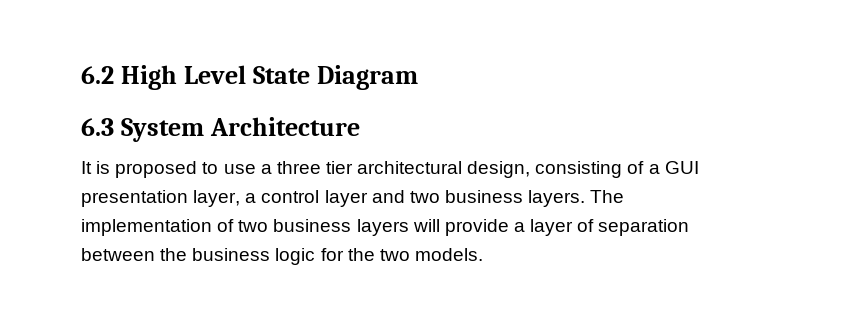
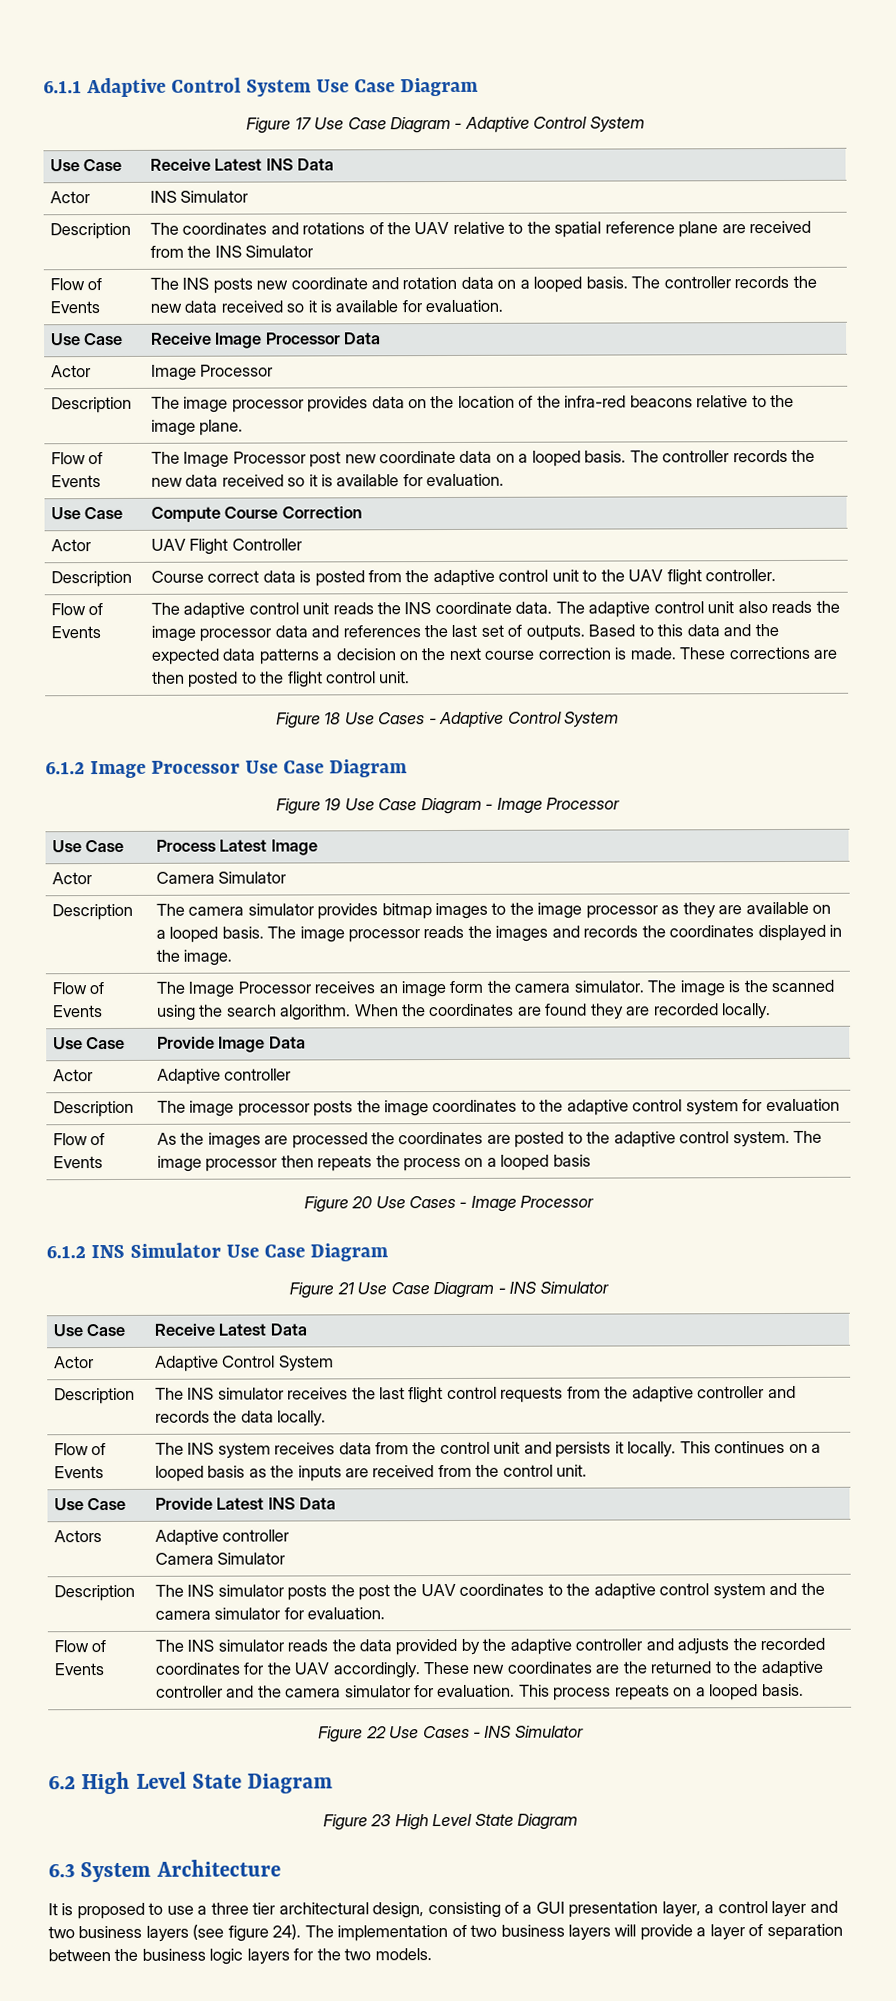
+ 6.1.1 Adaptive Control System Use Case Diagram
+ Figure 17 Use Case Diagram - Adaptive Control System
+ Use Case | Receive Latest INS Data
+ Actor | INS Simulator
+ Description | The coordinates and rotations of the UAV relative to the spatial reference plane are received from the INS Simulator
+ Flow of Events | The INS posts new coordinate and rotation data on a looped basis. The controller records the new data received so it is available for evaluation.
+ Use Case | Receive Image Processor Data
+ Actor | Image Processor
+ Description | The image processor provides data on the location of the infra-red beacons relative to the image plane.
+ Flow of Events | The Image Processor post new coordinate data on a looped basis. The controller records the new data received so it is available for evaluation.
+ Use Case | Compute Course Correction
+ Actor | UAV Flight Controller
+ Description | Course correct data is posted from the adaptive control unit to the UAV flight controller.
+ Flow of Events | The adaptive control unit reads the INS coordinate data. The adaptive control unit also reads the image processor data and references the last set of outputs. Based to this data and the expected data patterns a decision on the next course correction is made. These corrections are then posted to the flight control unit.
+ Figure 18 Use Cases - Adaptive Control System
+ 6.1.2 Image Processor Use Case Diagram
+ Figure 19 Use Case Diagram - Image Processor
+ Use Case | Process Latest Image
+ Actor | Camera Simulator
+ Description | The camera simulator provides bitmap images to the image processor as they are available on a looped basis. The image processor reads the images and records the coordinates displayed in the image.
+ Flow of Events | The Image Processor receives an image form the camera simulator. The image is the scanned using the search algorithm. When the coordinates are found they are recorded locally.
+ Use Case | Provide Image Data
+ Actor | Adaptive controller
+ Description | The image processor posts the image coordinates to the adaptive control system for evaluation
+ Flow of Events | As the images are processed the coordinates are posted to the adaptive control system. The image processor then repeats the process on a looped basis
+ Figure 20 Use Cases - Image Processor
+ 6.1.2 INS Simulator Use Case Diagram
+ Figure 21 Use Case Diagram - INS Simulator
+ Use Case | Receive Latest Data
+ Actor | Adaptive Control System
+ Description | The INS simulator receives the last flight control requests from the adaptive controller and records the data locally.
+ Flow of Events | The INS system receives data from the control unit and persists it locally. This continues on a looped basis as the inputs are received from the control unit.
+ Use Case | Provide Latest INS Data
+ Actors | Adaptive controller
+ Camera Simulator
+ Description | The INS simulator posts the post the UAV coordinates to the adaptive control system and the camera simulator for evaluation.
+ Flow of Events | The INS simulator reads the data provided by the adaptive controller and adjusts the recorded coordinates for the UAV accordingly. These new coordinates are the returned to the adaptive controller and the camera simulator for evaluation. This process repeats on a looped basis.
+ Figure 22 Use Cases - INS Simulator
+ Figure 23 High Level State Diagram
- It is proposed to use a three tier architectural design, consisting of a GUI presentation layer, a control layer and two business layers.
+ It is proposed to use a three tier architectural design, consisting of a GUI presentation layer, a control layer and two business layers (see figure 24).
- The implementation of two business layers will provide a layer of separation between the business logic for the two models.
+ The implementation of two business layers will provide a layer of separation between the business logic layers for the two models.

